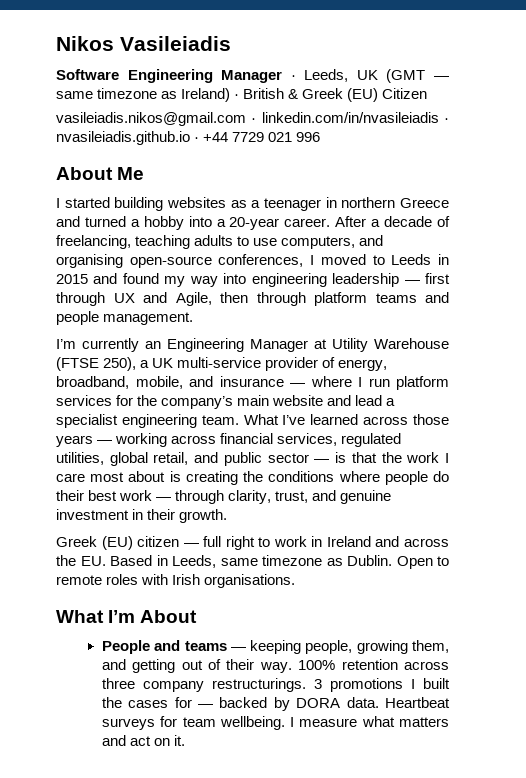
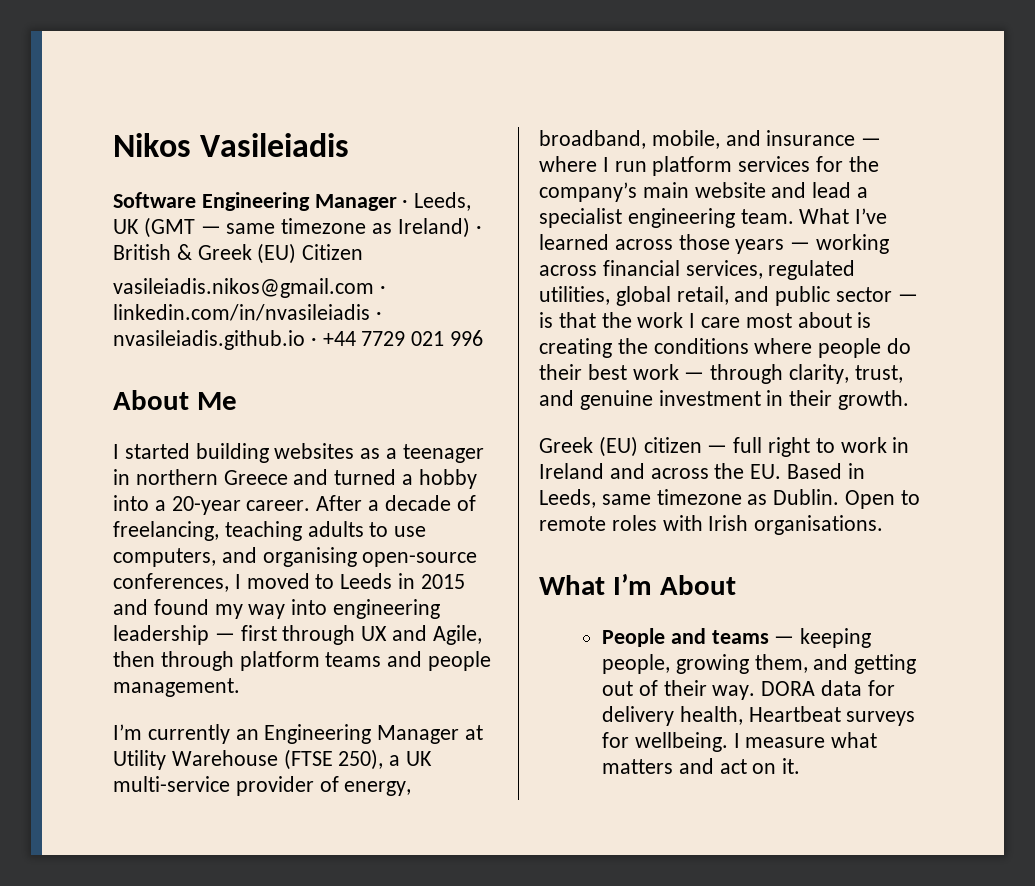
- 100% retention across three company restructurings. 3 promotions I built the cases for — backed by DORA data. Heartbeat surveys for team wellbeing.
+ DORA data for delivery health, Heartbeat surveys for wellbeing.

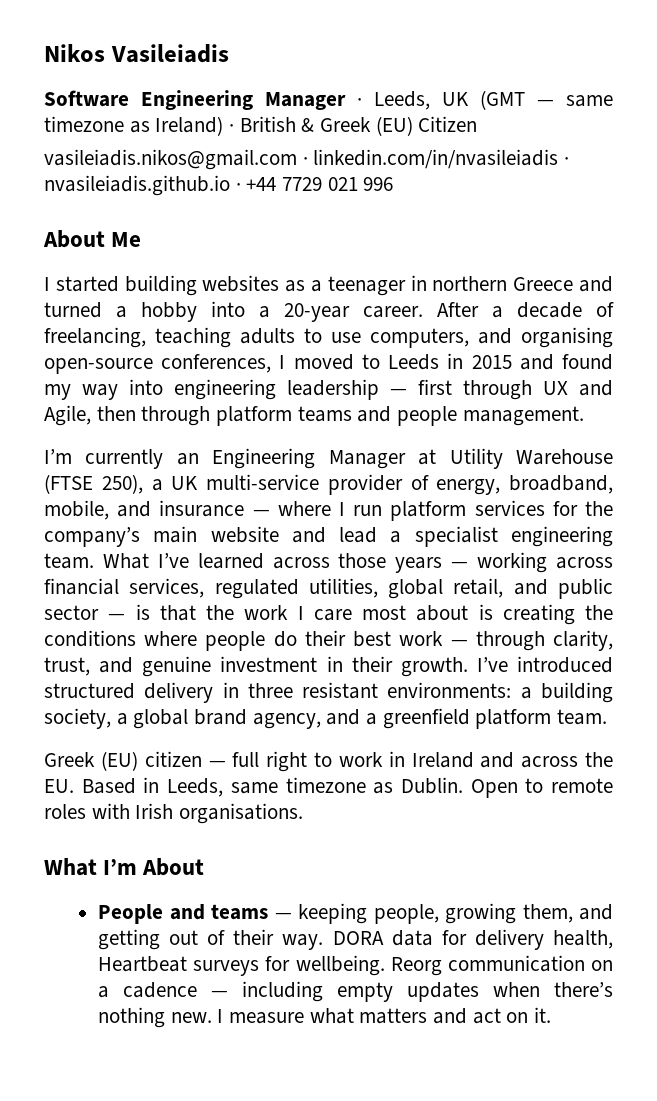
+ I’ve introduced structured delivery in three resistant environments: a building society, a global brand agency, and a greenfield platform team.
+ Reorg communication on a cadence — including empty updates when there’s nothing new.

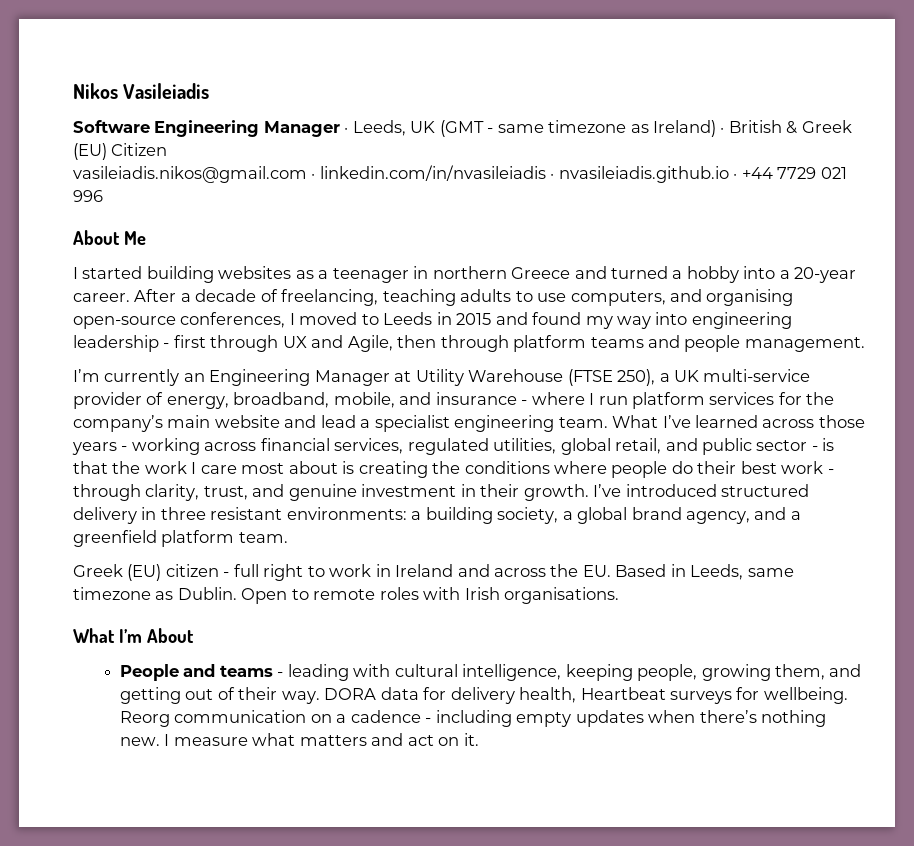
- Software Engineering Manager · Leeds, UK (GMT — same timezone as Ireland) · British & Greek (EU) Citizen
+ Software Engineering Manager · Leeds, UK (GMT - same timezone as Ireland) · British & Greek (EU) Citizen
- After a decade of freelancing, teaching adults to use computers, and organising open-source conferences, I moved to Leeds in 2015 and found my way into engineering leadership — first through UX and Agile, then through platform teams and people management.
+ After a decade of freelancing, teaching adults to use computers, and organising open-source conferences, I moved to Leeds in 2015 and found my way into engineering leadership - first through UX and Agile, then through platform teams and people management.
- I’m currently an Engineering Manager at Utility Warehouse (FTSE 250), a UK multi-service provider of energy, broadband, mobile, and insurance — where I run platform services for the company’s main website and lead a specialist engineering team.
+ I’m currently an Engineering Manager at Utility Warehouse (FTSE 250), a UK multi-service provider of energy, broadband, mobile, and insurance - where I run platform services for the company’s main website and lead a specialist engineering team.
- What I’ve learned across those years — working across financial services, regulated utilities, global retail, and public sector — is that the work I care most about is creating the conditions where people do their best work — through clarity, trust, and genuine investment in their growth.
+ What I’ve learned across those years - working across financial services, regulated utilities, global retail, and public sector - is that the work I care most about is creating the conditions where people do their best work - through clarity, trust, and genuine investment in their growth.
- Greek (EU) citizen — full right to work in Ireland and across the EU. Based in Leeds, same timezone as Dublin.
+ Greek (EU) citizen - full right to work in Ireland and across the EU. Based in Leeds, same timezone as Dublin.
- People and teams — keeping people, growing them, and getting out of their way.
+ People and teams - leading with cultural intelligence, keeping people, growing them, and getting out of their way.
- Reorg communication on a cadence — including empty updates when there’s nothing new.
+ Reorg communication on a cadence - including empty updates when there’s nothing new.

